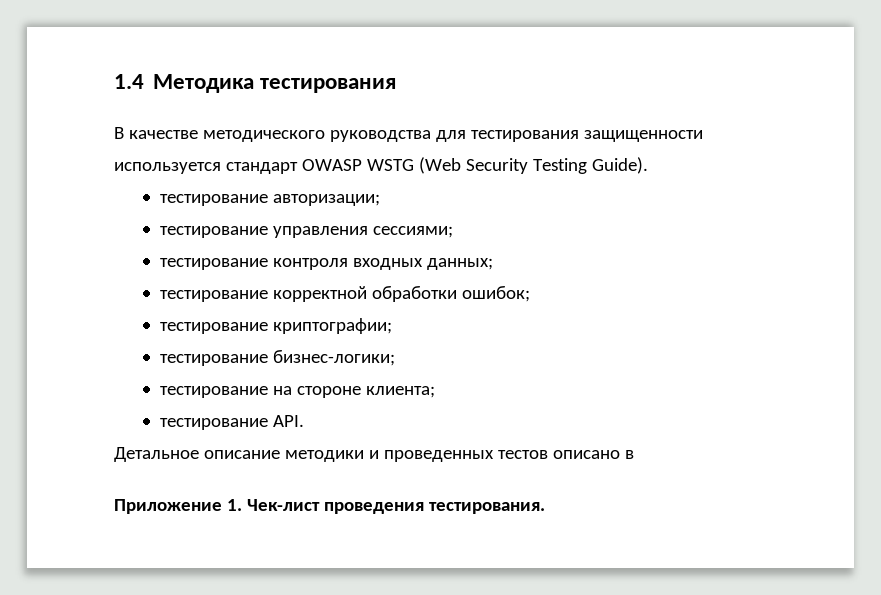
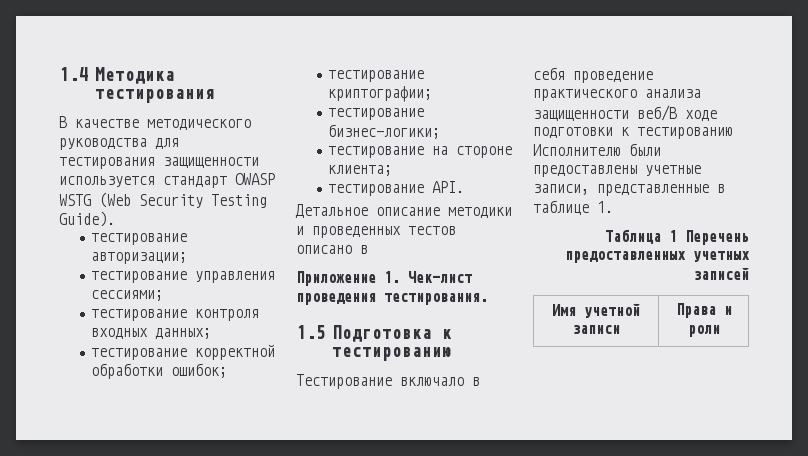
+ 1.5 Подготовка к тестированию
+ Тестирование включало в себя проведение практического анализа защищенности веб/В ходе подготовки к тестированию Исполнителю были предоставлены учетные записи, представленные в таблице 1.
+ Таблица 1 Перечень предоставленных учетных записей
+ Имя учетной записи | Права и роли

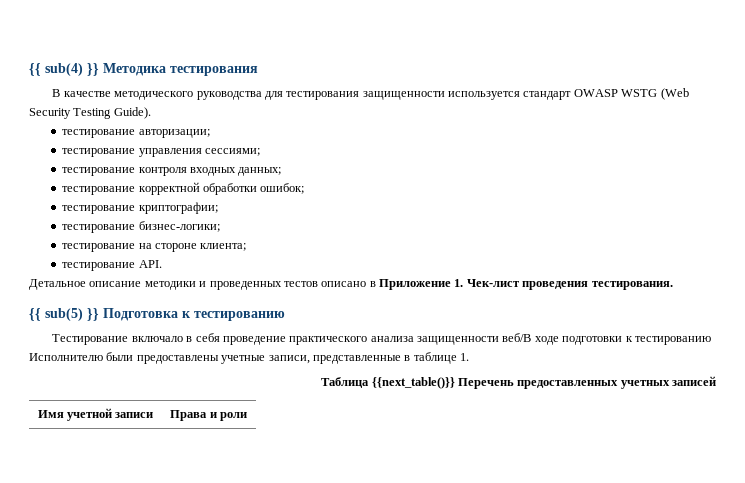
- 1.4 Методика тестирования
+ {{ sub(4) }} Методика тестирования
- Детальное описание методики и проведенных тестов описано в
- Приложение 1. Чек-лист проведения тестирования.
+ Детальное описание методики и проведенных тестов описано в Приложение 1. Чек-лист проведения тестирования.
- 1.5 Подготовка к тестированию
+ {{ sub(5) }} Подготовка к тестированию
- Таблица 1 Перечень предоставленных учетных записей
+ Таблица {{next_table()}} Перечень предоставленных учетных записей

